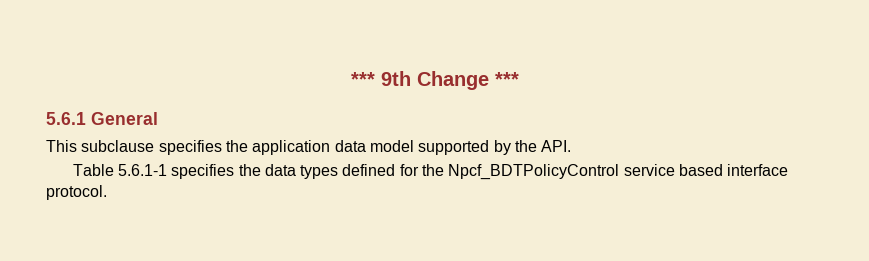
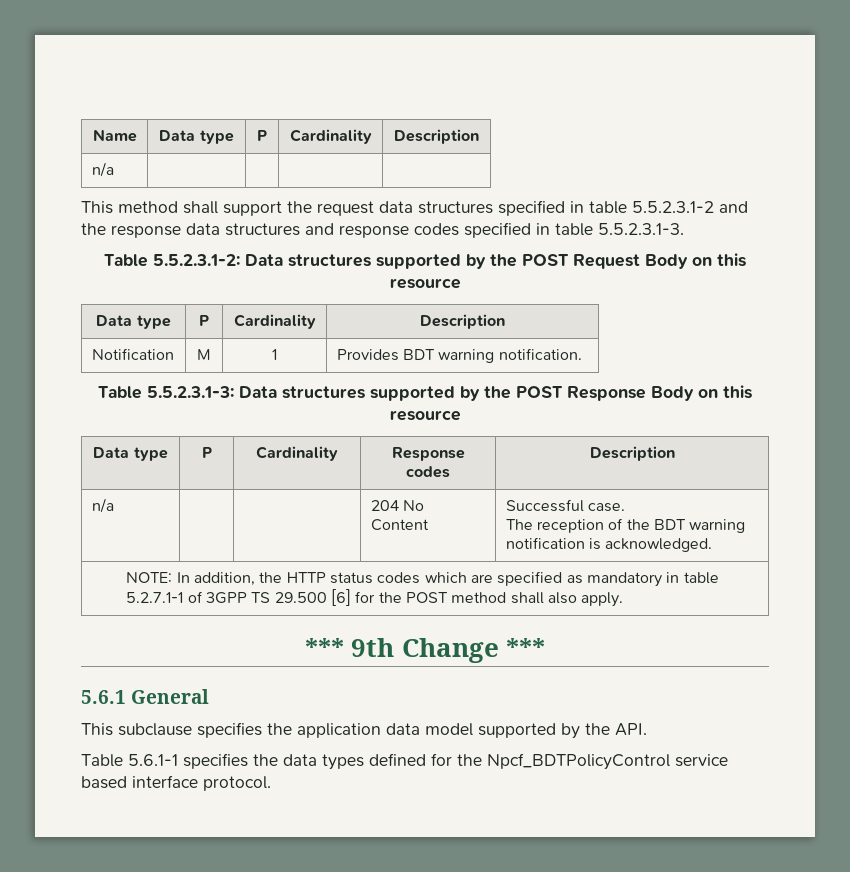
+ Name | Data type | P | Cardinality | Description
+ n/a | | | |
+ This method shall support the request data structures specified in table 5.5.2.3.1-2 and the response data structures and response codes specified in table 5.5.2.3.1-3.
+ Table 5.5.2.3.1-2: Data structures supported by the POST Request Body on this resource
+ Data type | P | Cardinality | Description
+ Notification | M | 1 | Provides BDT warning notification.
+ Table 5.5.2.3.1-3: Data structures supported by the POST Response Body on this resource
+ Data type | P | Cardinality | Response codes | Description
+ n/a | | | 204 No Content | Successful case.
+ The reception of the BDT warning notification is acknowledged.
+ NOTE: In addition, the HTTP status codes which are specified as mandatory in table 5.2.7.1-1 of 3GPP TS 29.500 [6] for the POST method shall also apply.

